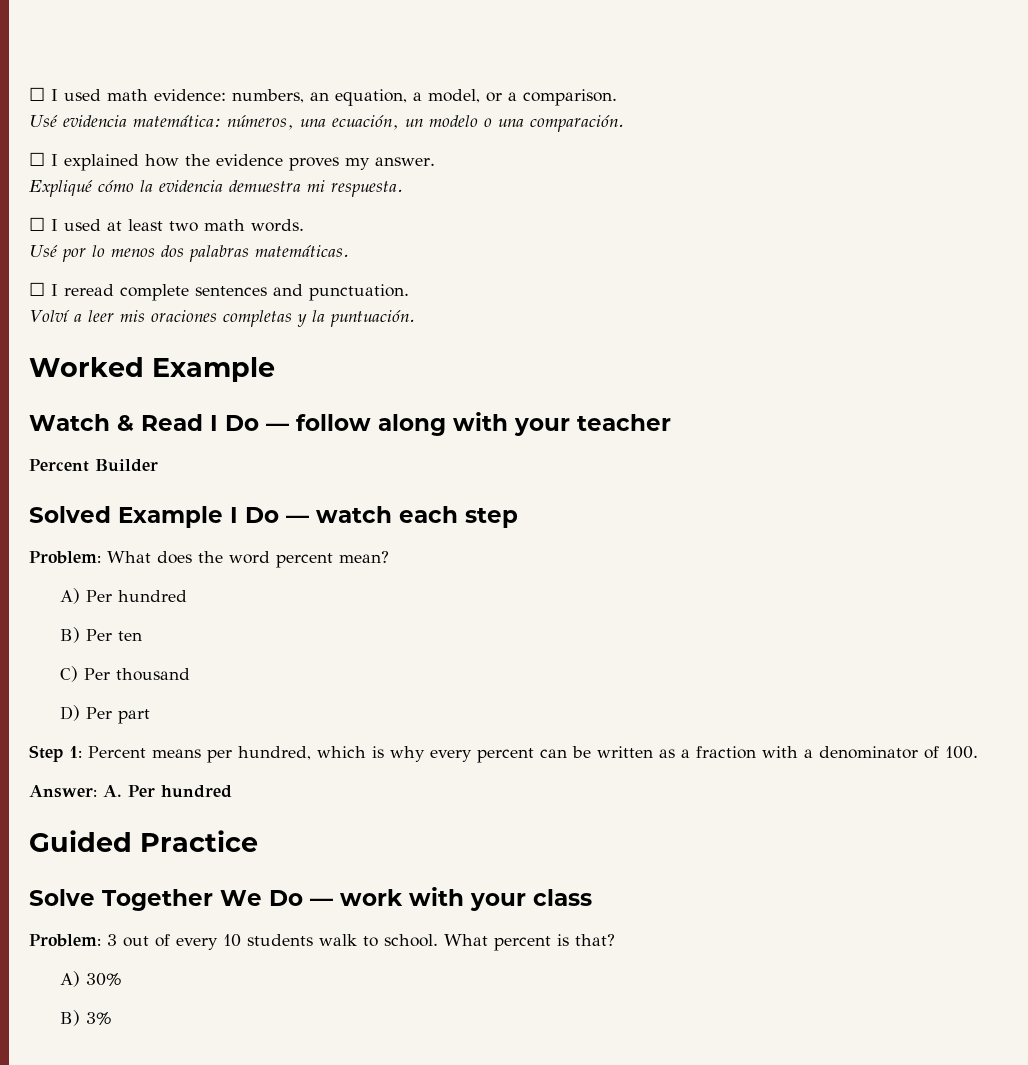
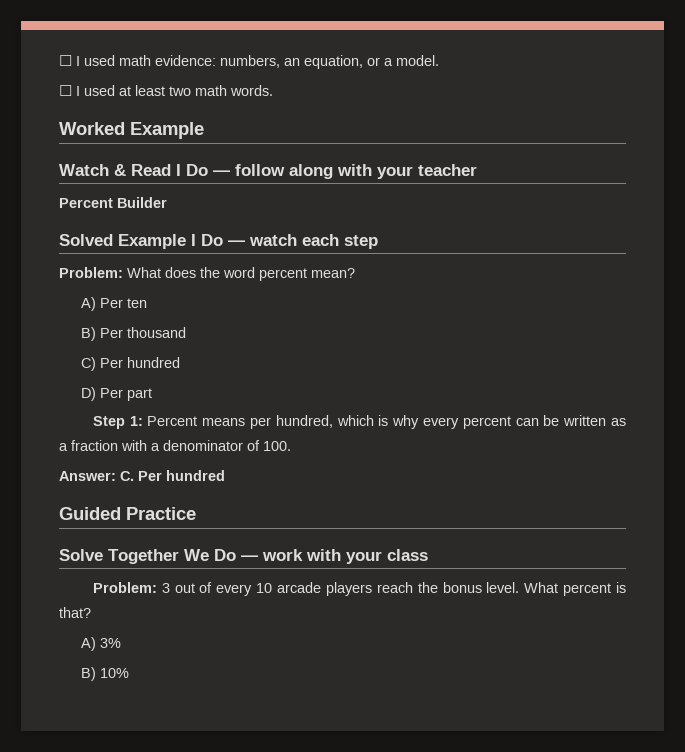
- ☐ I used math evidence: numbers, an equation, a model, or a comparison.
- Usé evidencia matemática: números, una ecuación, un modelo o una comparación.
- ☐ I explained how the evidence proves my answer.
- Expliqué cómo la evidencia demuestra mi respuesta.
+ ☐ I used math evidence: numbers, an equation, or a model.
- Usé por lo menos dos palabras matemáticas.
- ☐ I reread complete sentences and punctuation.
- Volví a leer mis oraciones completas y la puntuación.
- A) Per hundred
+ A) Per ten
- B) Per ten
+ B) Per thousand
- C) Per thousand
+ C) Per hundred
- Answer: A. Per hundred
+ Answer: C. Per hundred
- Problem: 3 out of every 10 students walk to school.
+ Problem: 3 out of every 10 arcade players reach the bonus level.
- A) 30%
- B) 3%
+ A) 3%
+ B) 10%

